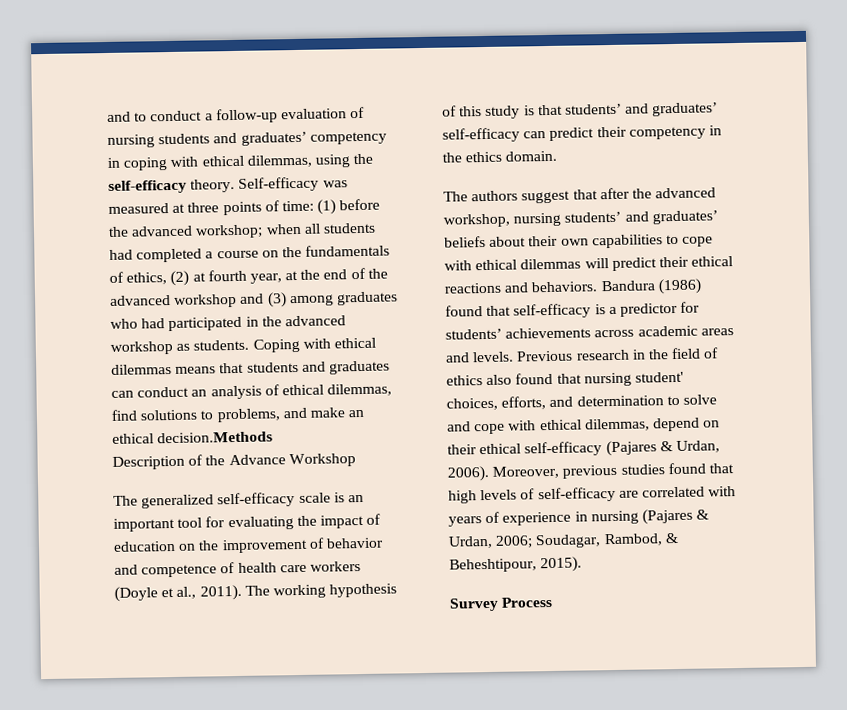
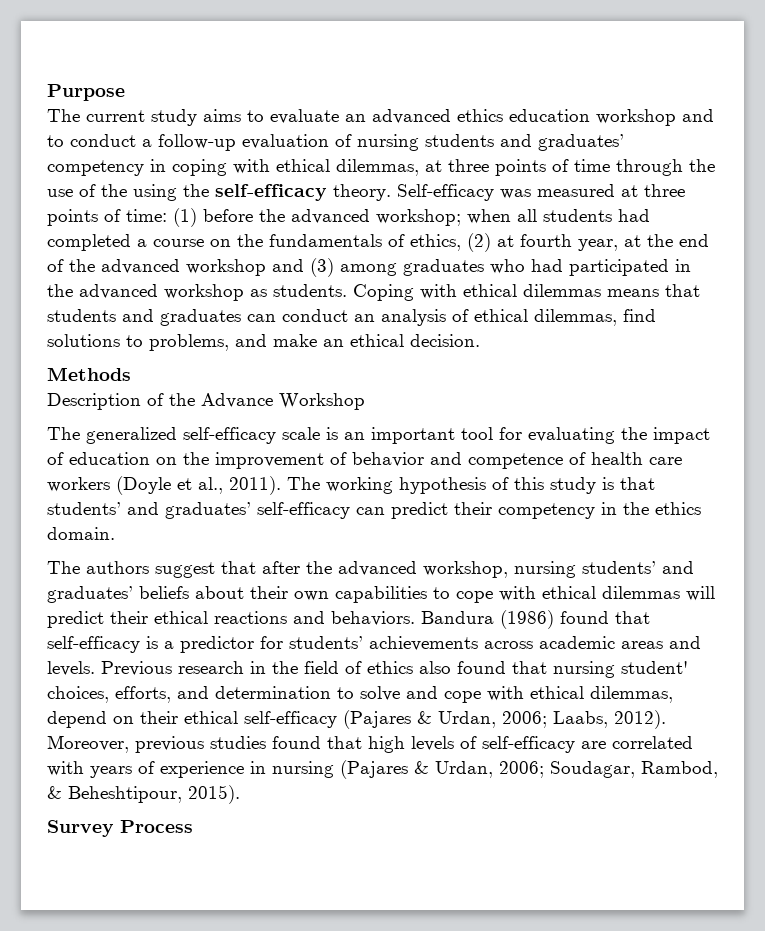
- and to conduct a follow-up evaluation of nursing students and graduates’ competency in coping with ethical dilemmas, using the self-efficacy theory.
+ Purpose
+ The current study aims to evaluate an advanced ethics education workshop and to conduct a follow-up evaluation of nursing students and graduates’ competency in coping with ethical dilemmas, at three points of time through the use of the using the self-efficacy theory.
- Coping with ethical dilemmas means that students and graduates can conduct an analysis of ethical dilemmas, find solutions to problems, and make an ethical decision.Methods
+ Coping with ethical dilemmas means that students and graduates can conduct an analysis of ethical dilemmas, find solutions to problems, and make an ethical decision.
+ Methods
- Previous research in the field of ethics also found that nursing student' choices, efforts, and determination to solve and cope with ethical dilemmas, depend on their ethical self-efficacy (Pajares & Urdan, 2006).
+ Previous research in the field of ethics also found that nursing student' choices, efforts, and determination to solve and cope with ethical dilemmas, depend on their ethical self-efficacy (Pajares & Urdan, 2006; Laabs, 2012).

